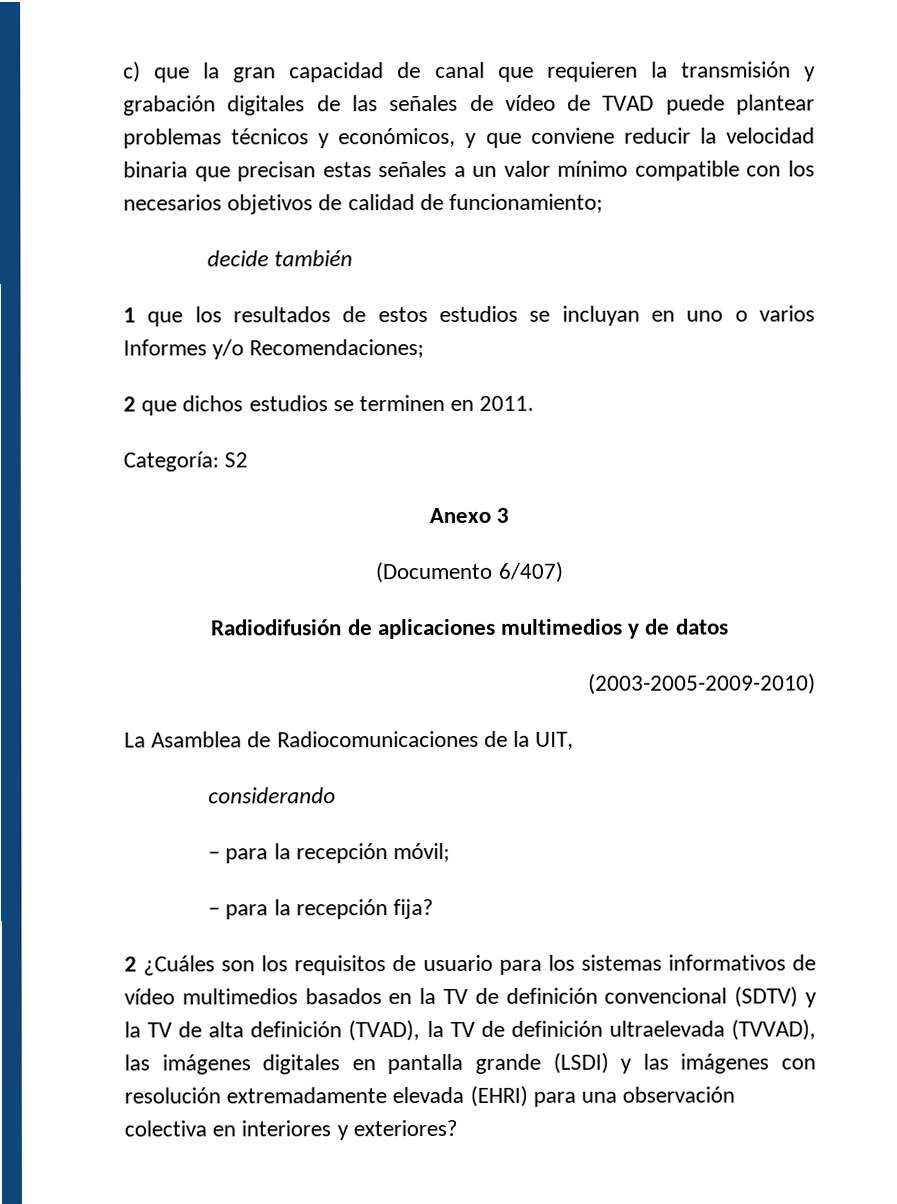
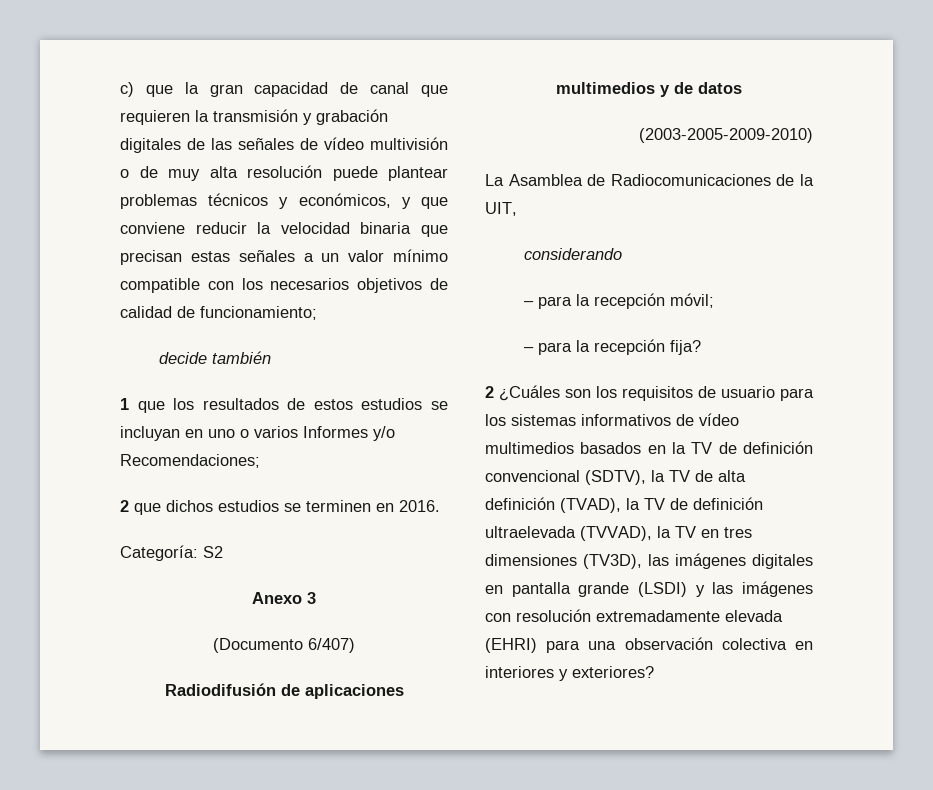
- c) que la gran capacidad de canal que requieren la transmisión y grabación digitales de las señales de vídeo de TVAD puede plantear problemas técnicos y económicos, y que conviene reducir la velocidad binaria que precisan estas señales a un valor mínimo compatible con los necesarios objetivos de calidad de funcionamiento;
+ c) que la gran capacidad de canal que requieren la transmisión y grabación digitales de las señales de vídeo multivisión o de muy alta resolución puede plantear problemas técnicos y económicos, y que conviene reducir la velocidad binaria que precisan estas señales a un valor mínimo compatible con los necesarios objetivos de calidad de funcionamiento;
- 2 que dichos estudios se terminen en 2011.
+ 2 que dichos estudios se terminen en 2016.
- 2 ¿Cuáles son los requisitos de usuario para los sistemas informativos de vídeo multimedios basados en la TV de definición convencional (SDTV) y la TV de alta definición (TVAD), la TV de definición ultraelevada (TVVAD), las imágenes digitales en pantalla grande (LSDI) y las imágenes con resolución extremadamente elevada (EHRI) para una observación colectiva en interiores y exteriores?
+ 2 ¿Cuáles son los requisitos de usuario para los sistemas informativos de vídeo multimedios basados en la TV de definición convencional (SDTV), la TV de alta definición (TVAD), la TV de definición ultraelevada (TVVAD), la TV en tres dimensiones (TV3D), las imágenes digitales en pantalla grande (LSDI) y las imágenes con resolución extremadamente elevada (EHRI) para una observación colectiva en interiores y exteriores?

